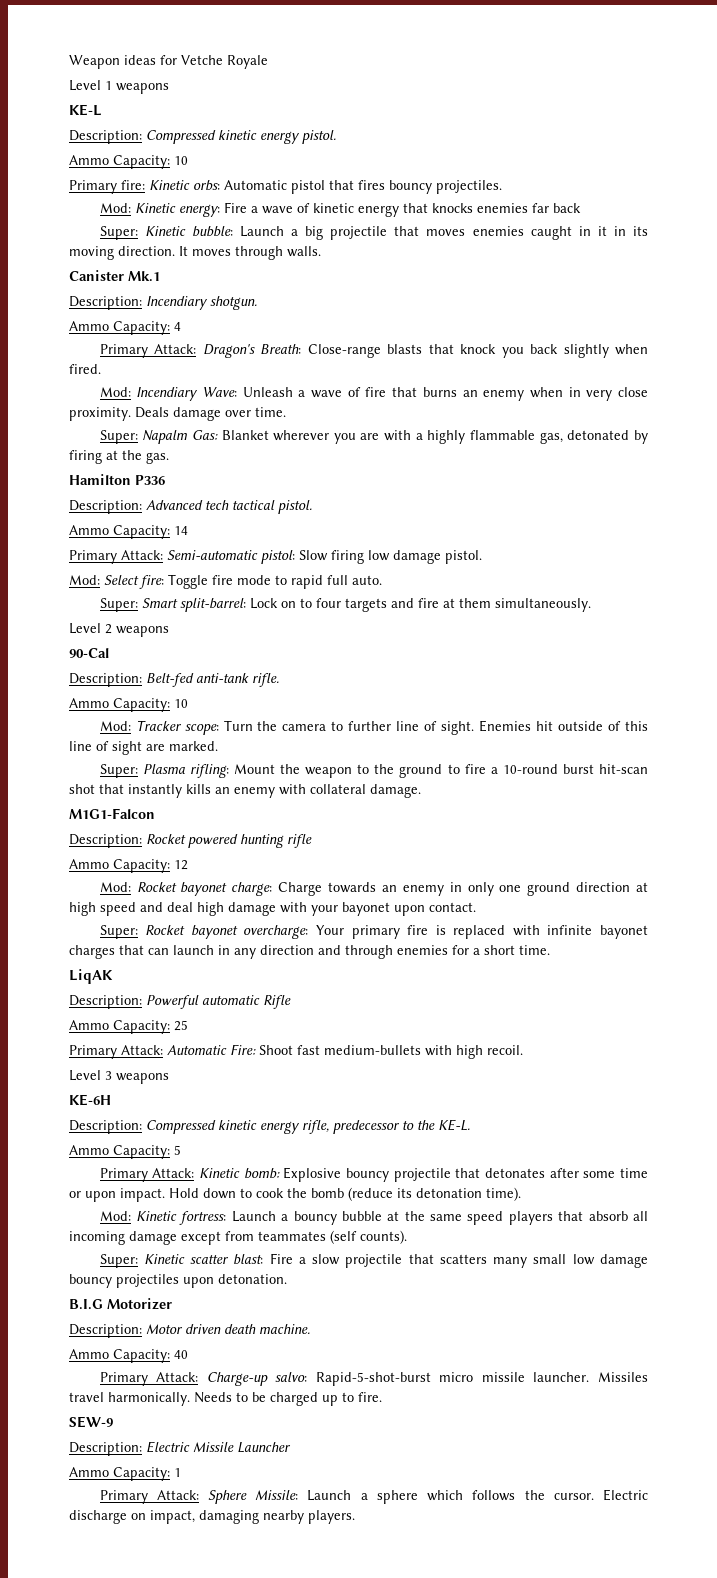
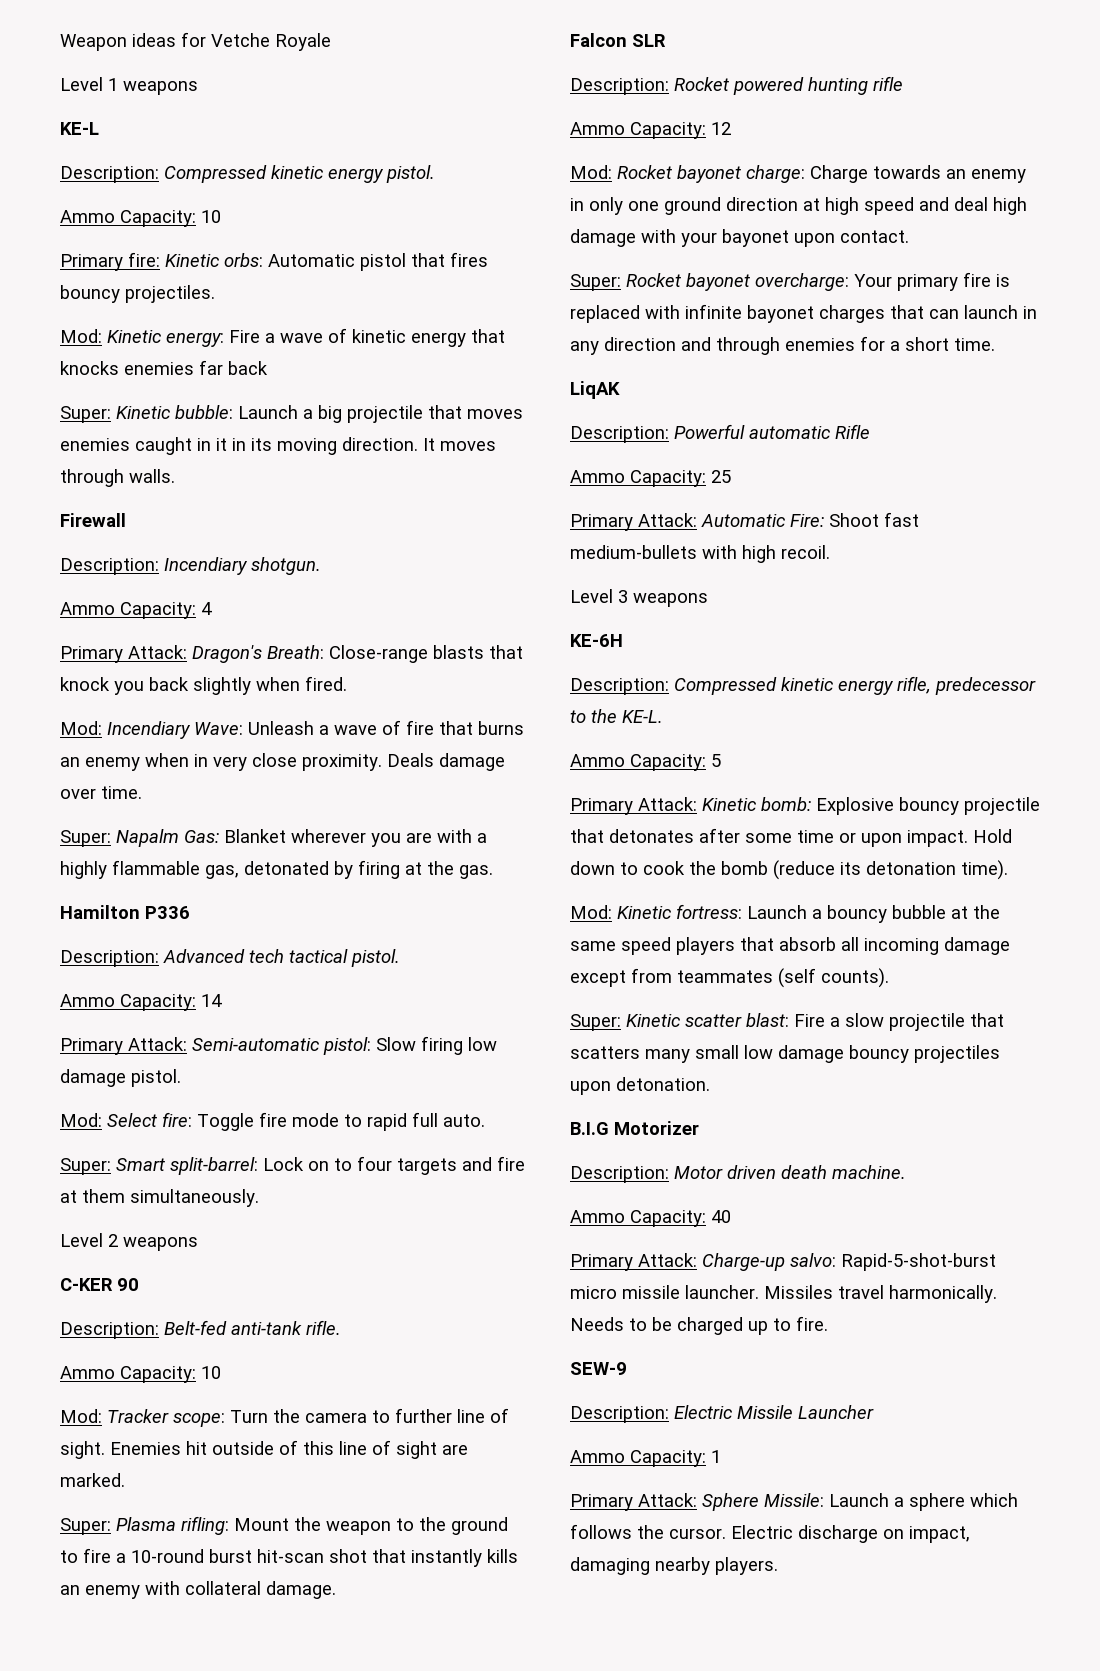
- Canister Mk.1
+ Firewall
- 90-Cal
+ C-KER 90
- M1G1-Falcon
+ Falcon SLR

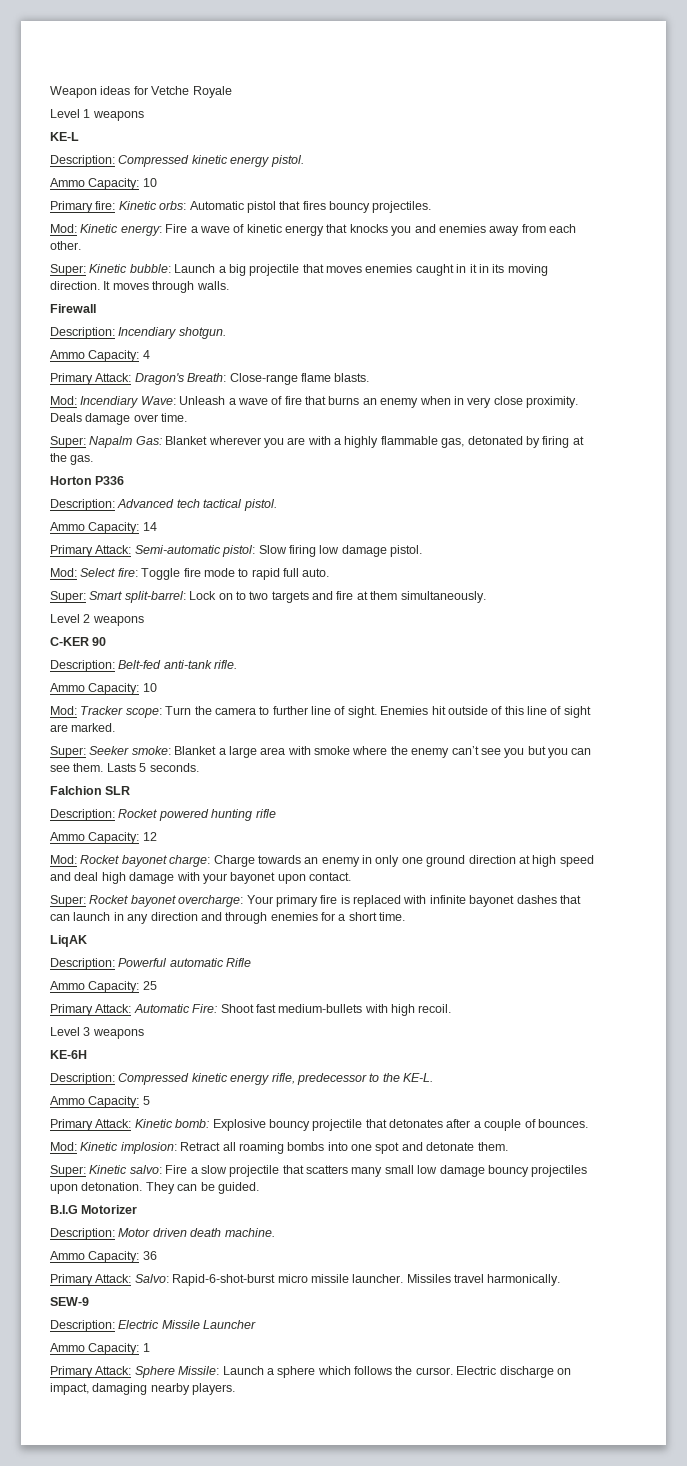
- Mod: Kinetic energy: Fire a wave of kinetic energy that knocks enemies far back
+ Mod: Kinetic energy: Fire a wave of kinetic energy that knocks you and enemies away from each other.
- Primary Attack: Dragon's Breath: Close-range blasts that knock you back slightly when fired.
+ Primary Attack: Dragon's Breath: Close-range flame blasts.
- Hamilton P336
+ Horton P336
- Super: Smart split-barrel: Lock on to four targets and fire at them simultaneously.
+ Super: Smart split-barrel: Lock on to two targets and fire at them simultaneously.
- Super: Plasma rifling: Mount the weapon to the ground to fire a 10-round burst hit-scan shot that instantly kills an enemy with collateral damage.
- Falcon SLR
+ Super: Seeker smoke: Blanket a large area with smoke where the enemy can’t see you but you can see them. Lasts 5 seconds.
+ Falchion SLR
- Super: Rocket bayonet overcharge: Your primary fire is replaced with infinite bayonet charges that can launch in any direction and through enemies for a short time.
+ Super: Rocket bayonet overcharge: Your primary fire is replaced with infinite bayonet dashes that can launch in any direction and through enemies for a short time.
- Primary Attack: Kinetic bomb: Explosive bouncy projectile that detonates after some time or upon impact. Hold down to cook the bomb (reduce its detonation time).
- Mod: Kinetic fortress: Launch a bouncy bubble at the same speed players that absorb all incoming damage except from teammates (self counts).
- Super: Kinetic scatter blast: Fire a slow projectile that scatters many small low damage bouncy projectiles upon detonation.
+ Primary Attack: Kinetic bomb: Explosive bouncy projectile that detonates after a couple of bounces.
+ Mod: Kinetic implosion: Retract all roaming bombs into one spot and detonate them.
+ Super: Kinetic salvo: Fire a slow projectile that scatters many small low damage bouncy projectiles upon detonation. They can be guided.
- Ammo Capacity: 40
- Primary Attack: Charge-up salvo: Rapid-5-shot-burst micro missile launcher.
+ Ammo Capacity: 36
+ Primary Attack: Salvo: Rapid-6-shot-burst micro missile launcher.
- Needs to be charged up to fire.

